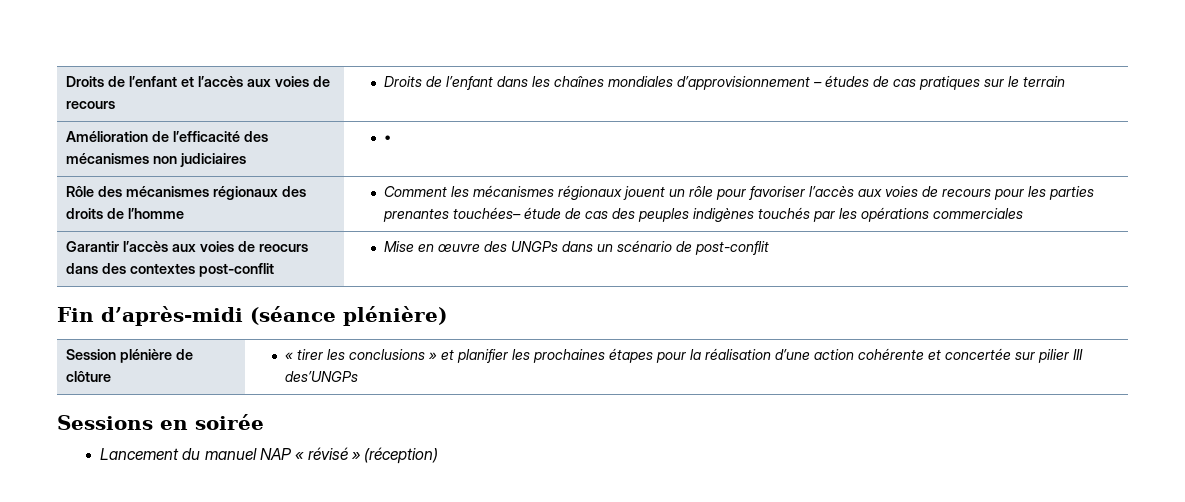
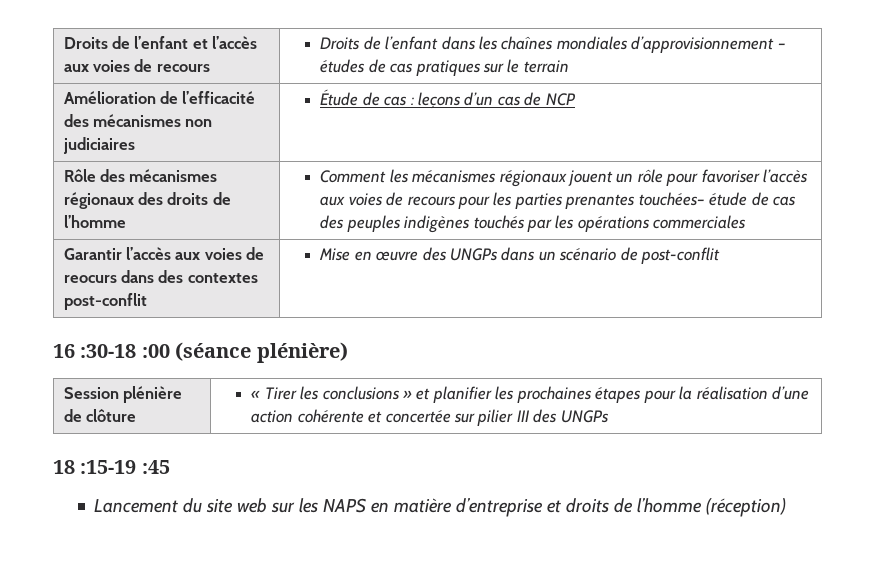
- Amélioration de l’efficacité des mécanismes non judiciaires | •
+ Amélioration de l’efficacité des mécanismes non judiciaires | Étude de cas : leçons d’un cas de NCP
- Fin d’après-midi (séance plénière)
+ 16 :30-18 :00 (séance plénière)
- Session plénière de clôture | « tirer les conclusions » et planifier les prochaines étapes pour la réalisation d’une action cohérente et concertée sur pilier III des’UNGPs
- Sessions en soirée
- Lancement du manuel NAP « révisé » (réception)
+ Session plénière de clôture | « Tirer les conclusions » et planifier les prochaines étapes pour la réalisation d’une action cohérente et concertée sur pilier III des UNGPs
+ 18 :15-19 :45
+ Lancement du site web sur les NAPS en matière d’entreprise et droits de l’homme (réception)

